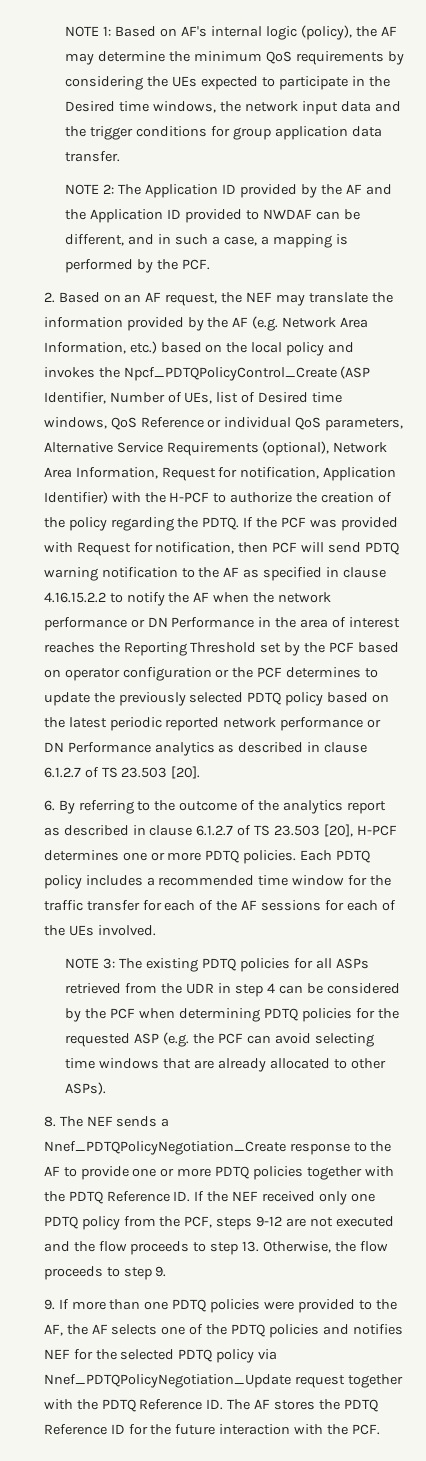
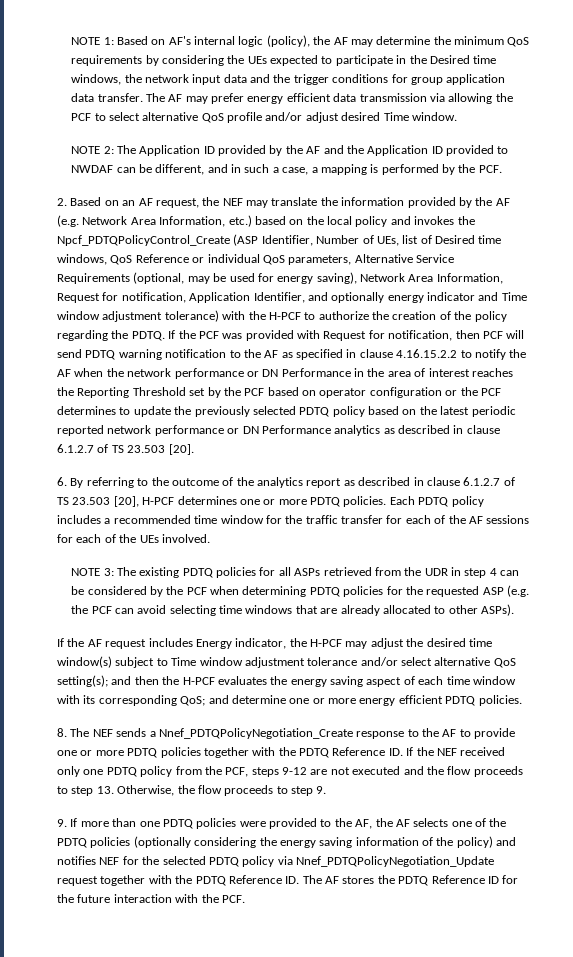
+ The AF may prefer energy efficient data transmission via allowing the PCF to select alternative QoS profile and/or adjust desired Time window.
- 2. Based on an AF request, the NEF may translate the information provided by the AF (e.g. Network Area Information, etc.) based on the local policy and invokes the Npcf_PDTQPolicyControl_Create (ASP Identifier, Number of UEs, list of Desired time windows, QoS Reference or individual QoS parameters, Alternative Service Requirements (optional), Network Area Information, Request for notification, Application Identifier) with the H-PCF to authorize the creation of the policy regarding the PDTQ.
+ 2. Based on an AF request, the NEF may translate the information provided by the AF (e.g. Network Area Information, etc.) based on the local policy and invokes the Npcf_PDTQPolicyControl_Create (ASP Identifier, Number of UEs, list of Desired time windows, QoS Reference or individual QoS parameters, Alternative Service Requirements (optional, may be used for energy saving), Network Area Information, Request for notification, Application Identifier, and optionally energy indicator and Time window adjustment tolerance) with the H-PCF to authorize the creation of the policy regarding the PDTQ.
+ If the AF request includes Energy indicator, the H-PCF may adjust the desired time window(s) subject to Time window adjustment tolerance and/or select alternative QoS setting(s); and then the H-PCF evaluates the energy saving aspect of each time window with its corresponding QoS; and determine one or more energy efficient PDTQ policies.
- 9. If more than one PDTQ policies were provided to the AF, the AF selects one of the PDTQ policies and notifies NEF for the selected PDTQ policy via Nnef_PDTQPolicyNegotiation_Update request together with the PDTQ Reference ID. The AF stores the PDTQ Reference ID for the future interaction with the PCF.
+ 9. If more than one PDTQ policies were provided to the AF, the AF selects one of the PDTQ policies (optionally considering the energy saving information of the policy) and notifies NEF for the selected PDTQ policy via Nnef_PDTQPolicyNegotiation_Update request together with the PDTQ Reference ID. The AF stores the PDTQ Reference ID for the future interaction with the PCF.

